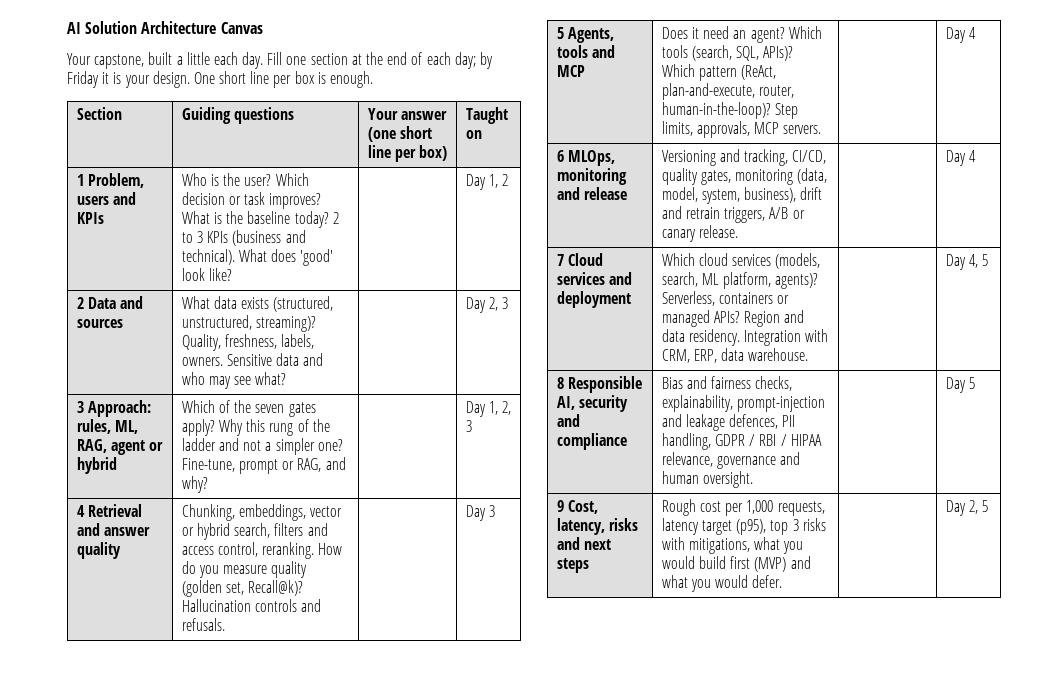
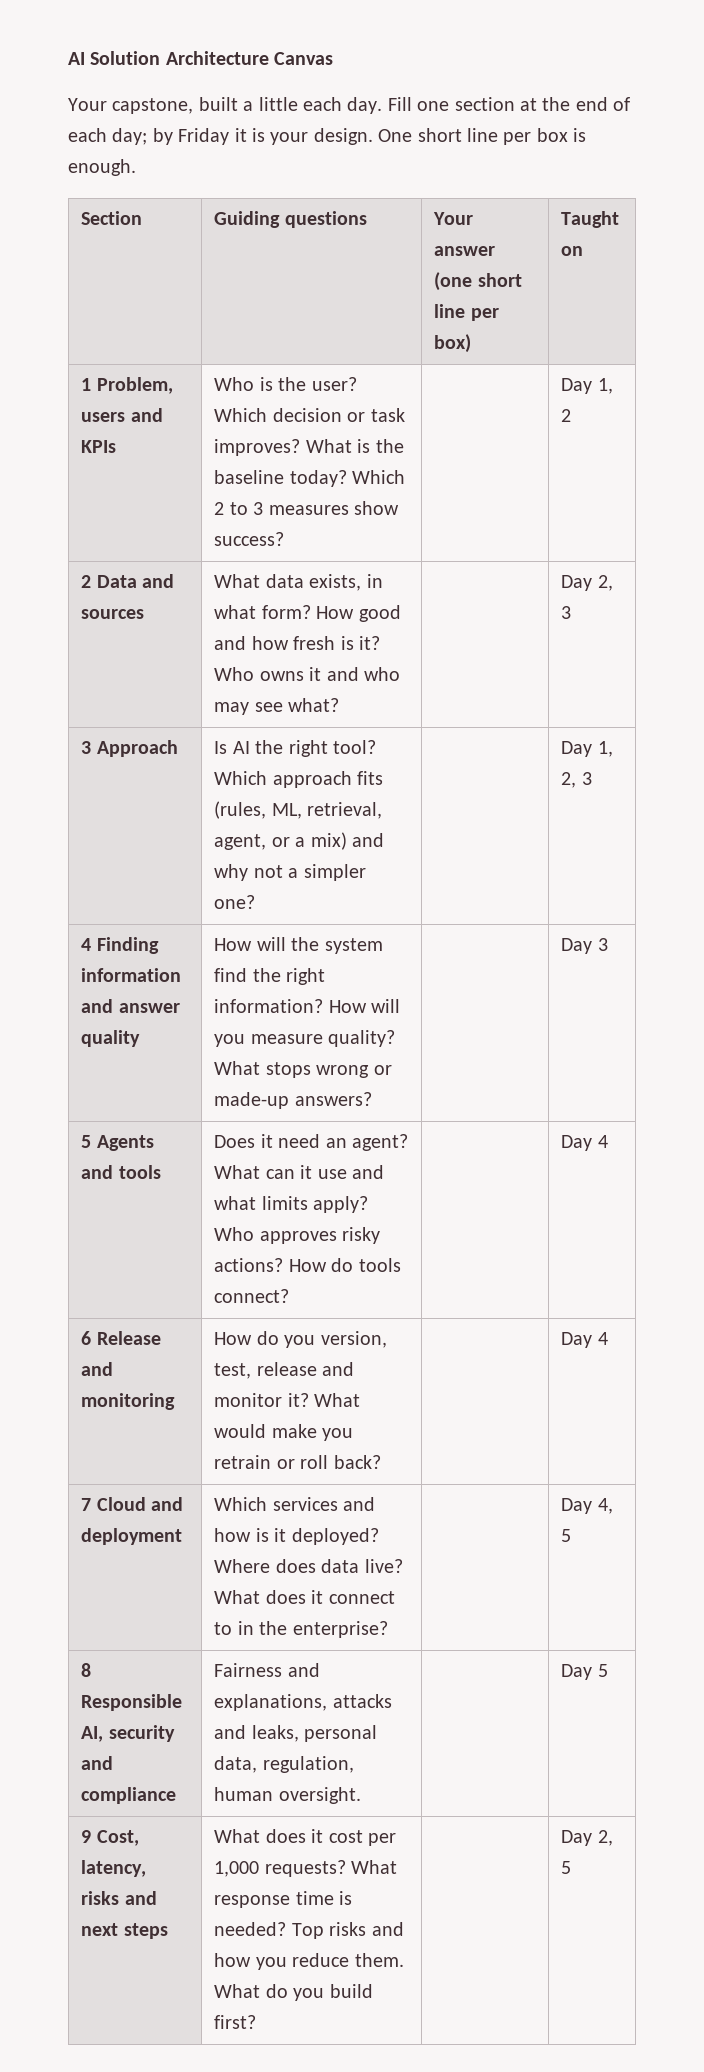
- 1 Problem, users and KPIs | Who is the user? Which decision or task improves? What is the baseline today? 2 to 3 KPIs (business and technical). What does 'good' look like? | | Day 1, 2
+ 1 Problem, users and KPIs | Who is the user? Which decision or task improves? What is the baseline today? Which 2 to 3 measures show success? | | Day 1, 2
- 2 Data and sources | What data exists (structured, unstructured, streaming)? Quality, freshness, labels, owners. Sensitive data and who may see what? | | Day 2, 3
+ 2 Data and sources | What data exists, in what form? How good and how fresh is it? Who owns it and who may see what? | | Day 2, 3
- 3 Approach: rules, ML, RAG, agent or hybrid | Which of the seven gates apply? Why this rung of the ladder and not a simpler one? Fine-tune, prompt or RAG, and why? | | Day 1, 2, 3
+ 3 Approach | Is AI the right tool? Which approach fits (rules, ML, retrieval, agent, or a mix) and why not a simpler one? | | Day 1, 2, 3
- 4 Retrieval and answer quality | Chunking, embeddings, vector or hybrid search, filters and access control, reranking. How do you measure quality (golden set, Recall@k)? Hallucination controls and refusals. | | Day 3
+ 4 Finding information and answer quality | How will the system find the right information? How will you measure quality? What stops wrong or made-up answers? | | Day 3
- 5 Agents, tools and MCP | Does it need an agent? Which tools (search, SQL, APIs)? Which pattern (ReAct, plan-and-execute, router, human-in-the-loop)? Step limits, approvals, MCP servers. | | Day 4
+ 5 Agents and tools | Does it need an agent? What can it use and what limits apply? Who approves risky actions? How do tools connect? | | Day 4
- 6 MLOps, monitoring and release | Versioning and tracking, CI/CD, quality gates, monitoring (data, model, system, business), drift and retrain triggers, A/B or canary release. | | Day 4
+ 6 Release and monitoring | How do you version, test, release and monitor it? What would make you retrain or roll back? | | Day 4
- 7 Cloud services and deployment | Which cloud services (models, search, ML platform, agents)? Serverless, containers or managed APIs? Region and data residency. Integration with CRM, ERP, data warehouse. | | Day 4, 5
+ 7 Cloud and deployment | Which services and how is it deployed? Where does data live? What does it connect to in the enterprise? | | Day 4, 5
- 8 Responsible AI, security and compliance | Bias and fairness checks, explainability, prompt-injection and leakage defences, PII handling, GDPR / RBI / HIPAA relevance, governance and human oversight. | | Day 5
+ 8 Responsible AI, security and compliance | Fairness and explanations, attacks and leaks, personal data, regulation, human oversight. | | Day 5
- 9 Cost, latency, risks and next steps | Rough cost per 1,000 requests, latency target (p95), top 3 risks with mitigations, what you would build first (MVP) and what you would defer. | | Day 2, 5
+ 9 Cost, latency, risks and next steps | What does it cost per 1,000 requests? What response time is needed? Top risks and how you reduce them. What do you build first? | | Day 2, 5

